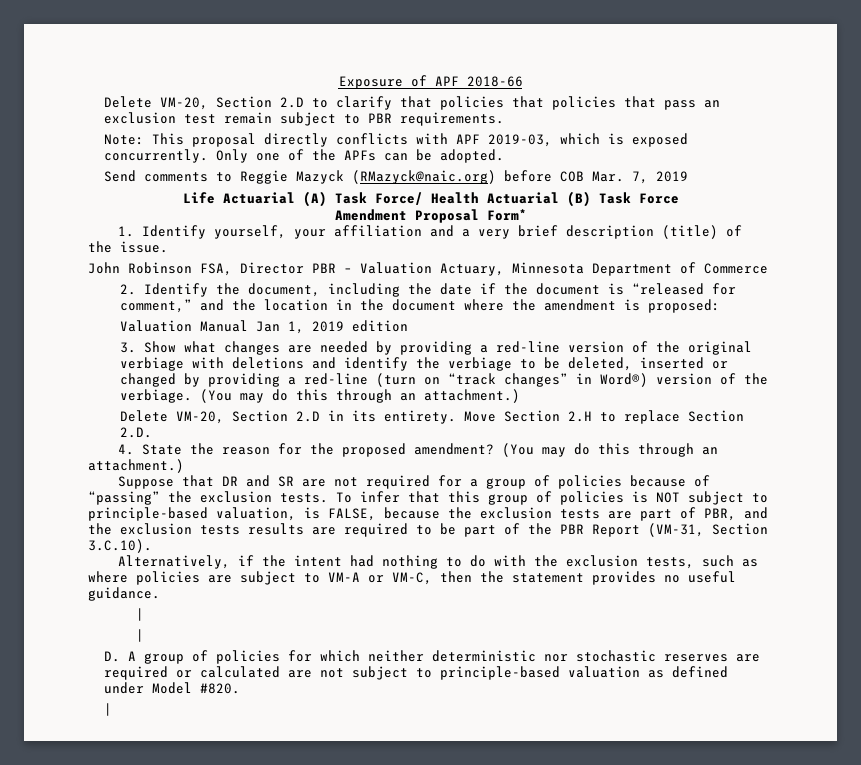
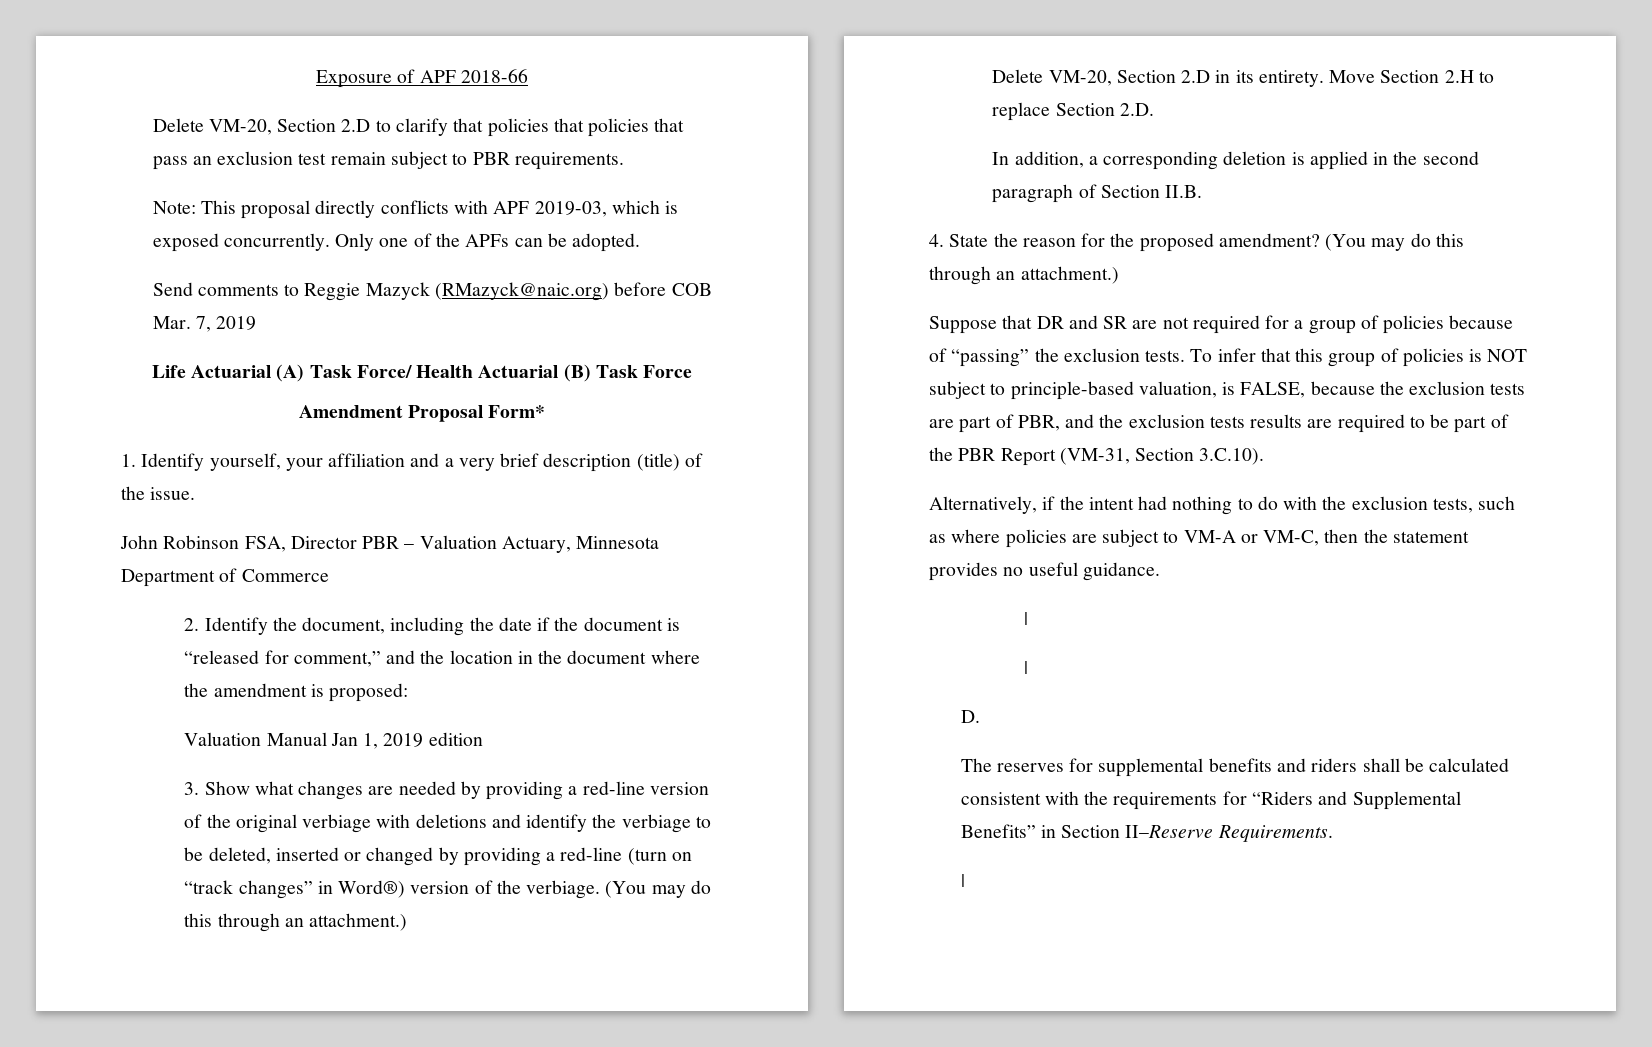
+ In addition, a corresponding deletion is applied in the second paragraph of Section II.B.
- D. A group of policies for which neither deterministic nor stochastic reserves are required or calculated are not subject to principle-based valuation as defined under Model #820.
+ D.
+ The reserves for supplemental benefits and riders shall be calculated consistent with the requirements for “Riders and Supplemental Benefits” in Section II–Reserve Requirements.

